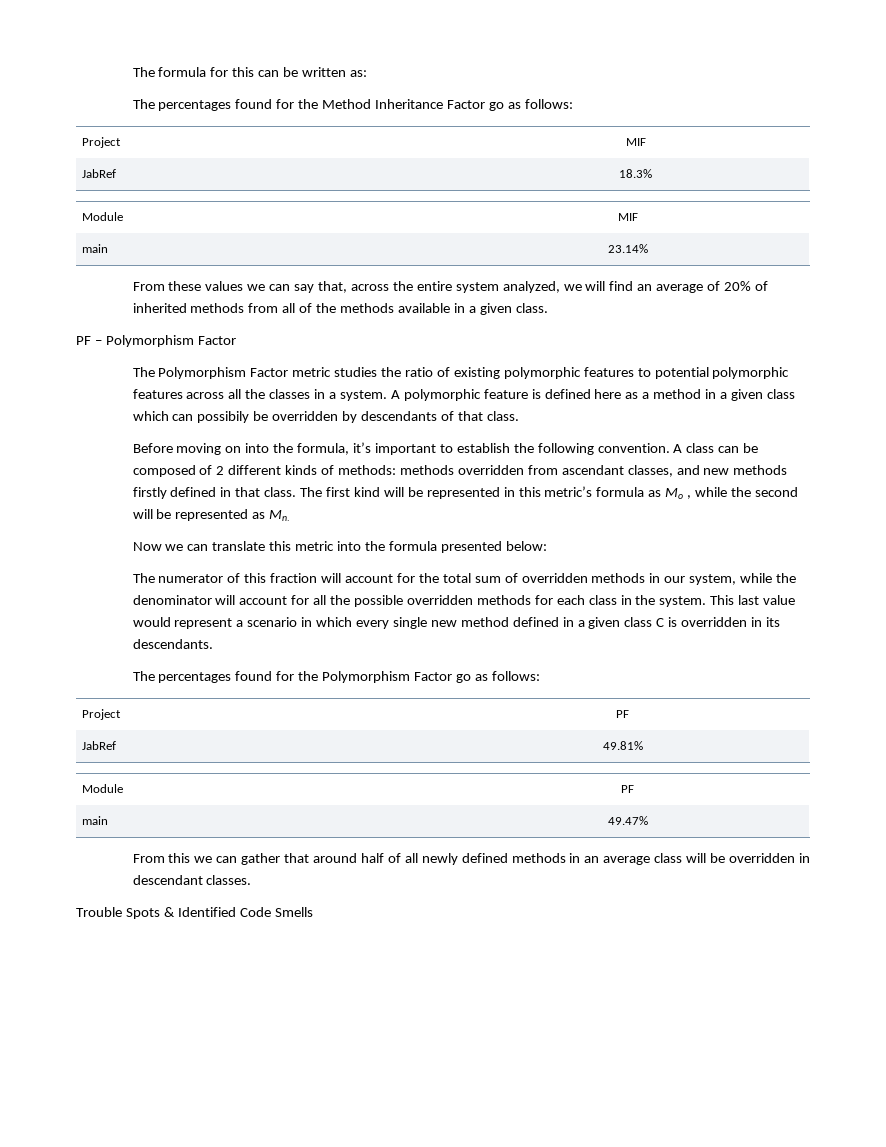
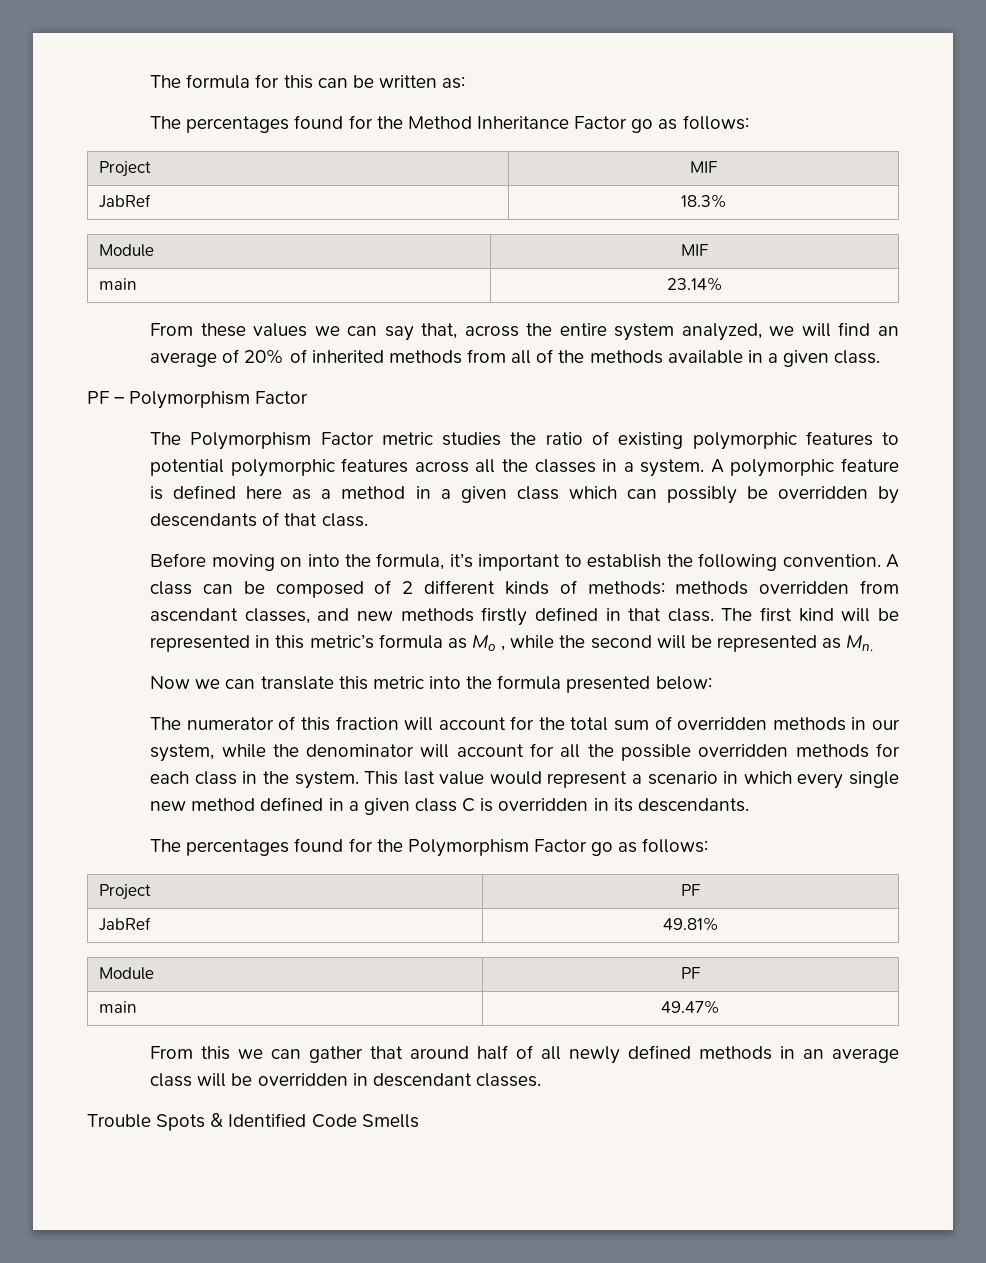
- A polymorphic feature is defined here as a method in a given class which can possibily be overridden by descendants of that class.
+ A polymorphic feature is defined here as a method in a given class which can possibly be overridden by descendants of that class.

